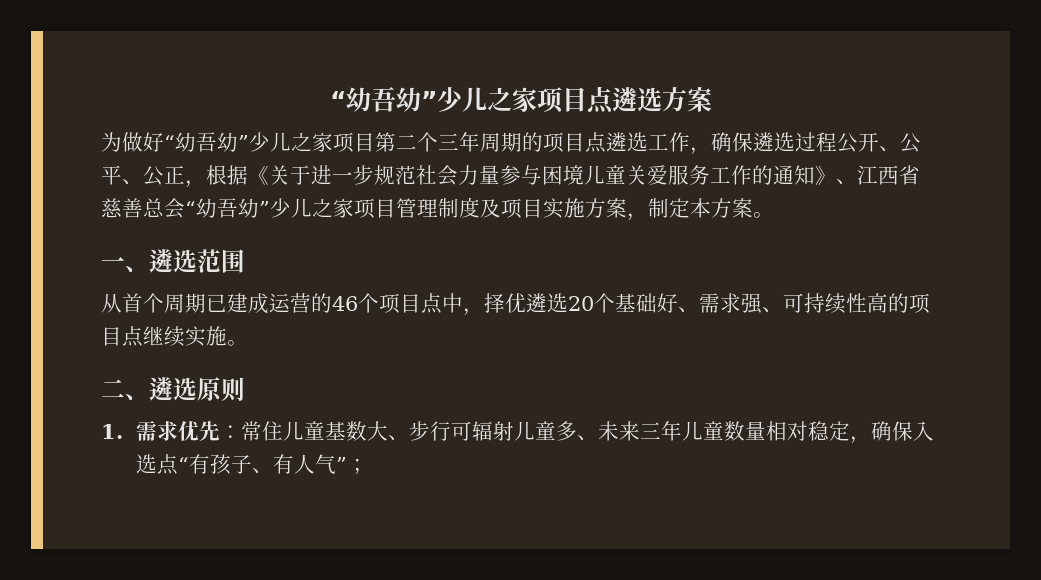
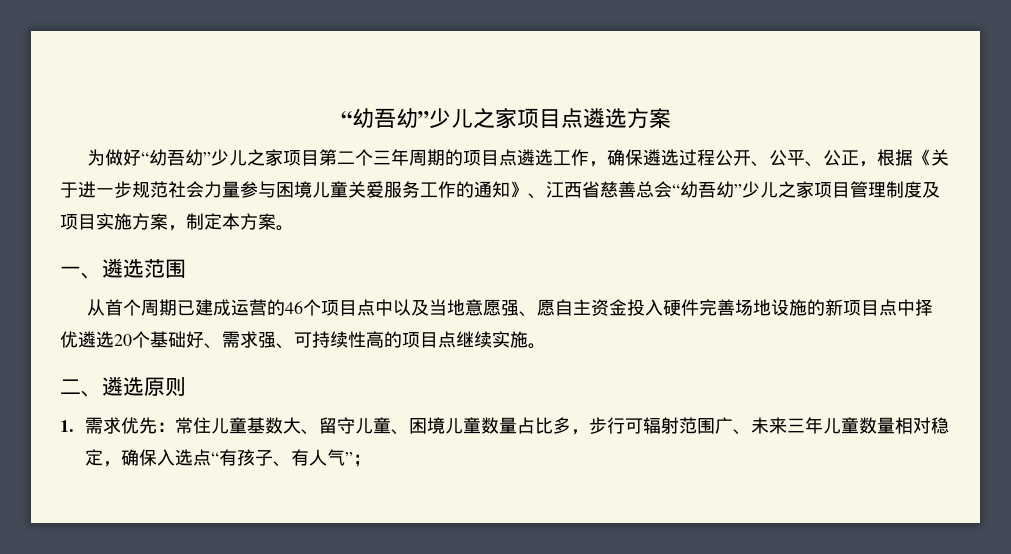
- 从首个周期已建成运营的46个项目点中，择优遴选20个基础好、需求强、可持续性高的项目点继续实施。
+ 从首个周期已建成运营的46个项目点中以及当地意愿强、愿自主资金投入硬件完善场地设施的新项目点中择优遴选20个基础好、需求强、可持续性高的项目点继续实施。
- 1.需求优先：常住儿童基数大、步行可辐射儿童多、未来三年儿童数量相对稳定，确保入选点“有孩子、有人气”；
+ 1.需求优先：常住儿童基数大、留守儿童、困境儿童数量占比多，步行可辐射范围广、未来三年儿童数量相对稳定，确保入选点“有孩子、有人气”；

